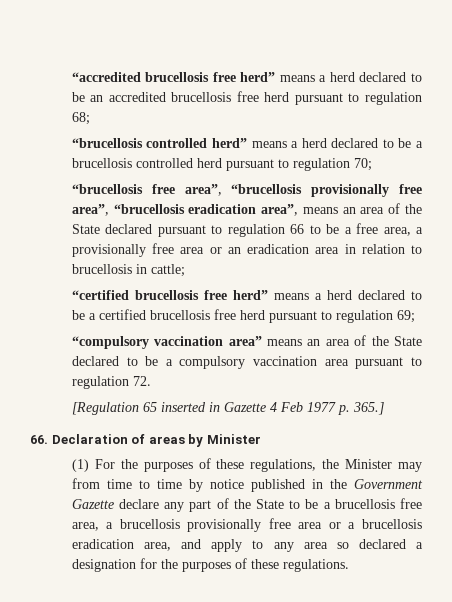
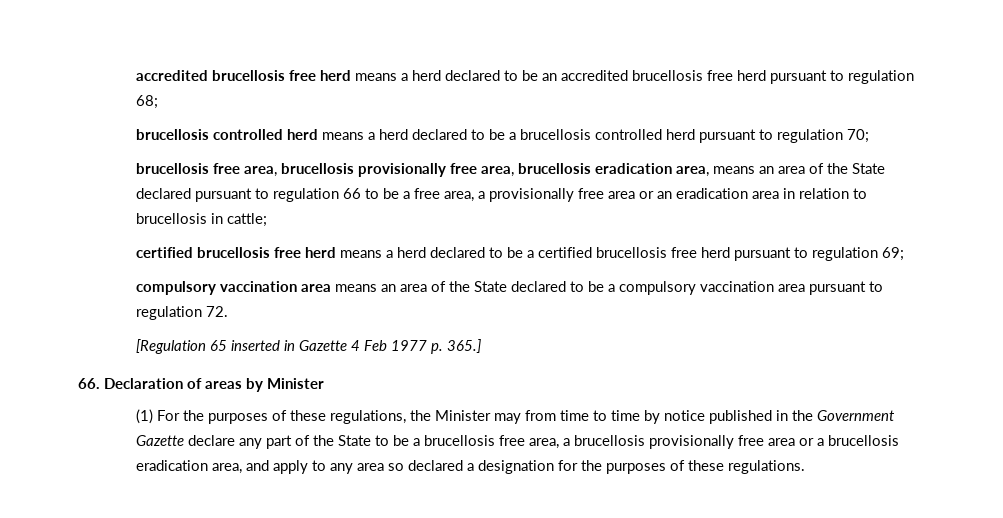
- “accredited brucellosis free herd” means a herd declared to be an accredited brucellosis free herd pursuant to regulation 68;
+ accredited brucellosis free herd means a herd declared to be an accredited brucellosis free herd pursuant to regulation 68;
- “brucellosis controlled herd” means a herd declared to be a brucellosis controlled herd pursuant to regulation 70;
+ brucellosis controlled herd means a herd declared to be a brucellosis controlled herd pursuant to regulation 70;
- “brucellosis free area”, “brucellosis provisionally free area”, “brucellosis eradication area”, means an area of the State declared pursuant to regulation 66 to be a free area, a provisionally free area or an eradication area in relation to brucellosis in cattle;
+ brucellosis free area, brucellosis provisionally free area, brucellosis eradication area, means an area of the State declared pursuant to regulation 66 to be a free area, a provisionally free area or an eradication area in relation to brucellosis in cattle;
- “certified brucellosis free herd” means a herd declared to be a certified brucellosis free herd pursuant to regulation 69;
+ certified brucellosis free herd means a herd declared to be a certified brucellosis free herd pursuant to regulation 69;
- “compulsory vaccination area” means an area of the State declared to be a compulsory vaccination area pursuant to regulation 72.
+ compulsory vaccination area means an area of the State declared to be a compulsory vaccination area pursuant to regulation 72.

